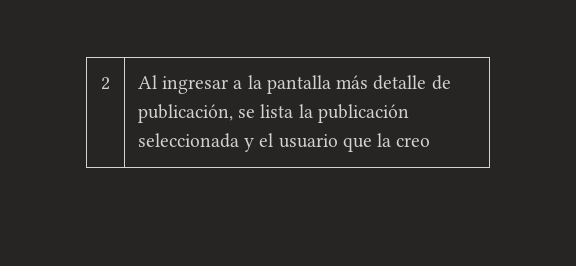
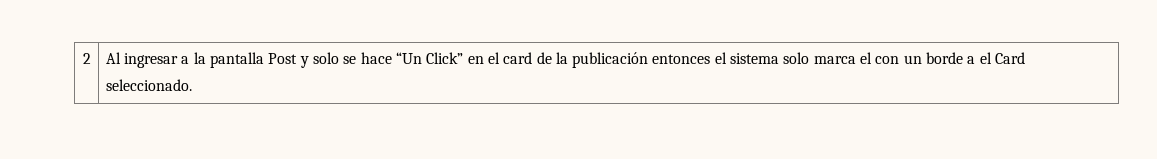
- 2 | Al ingresar a la pantalla más detalle de publicación, se lista la publicación seleccionada y el usuario que la creo
+ 2 | Al ingresar a la pantalla Post y solo se hace “Un Click” en el card de la publicación entonces el sistema solo marca el con un borde a el Card seleccionado.

